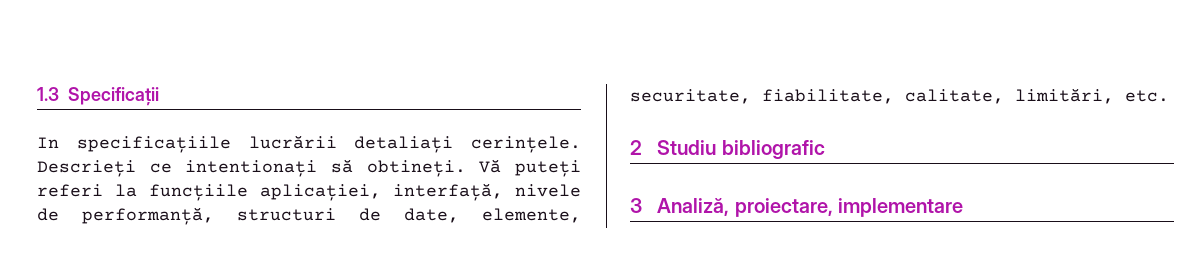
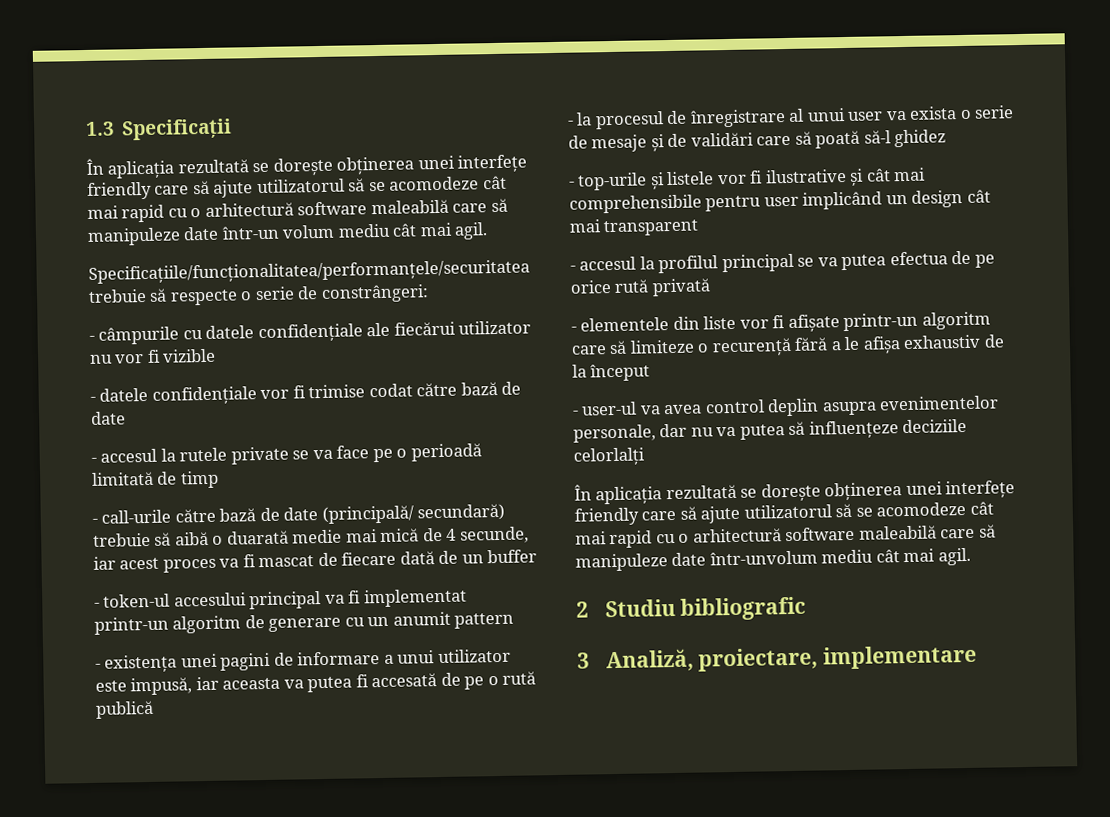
- In specificațiile lucrării detaliați cerințele. Descrieți ce intentionați să obtineți. Vă puteți referi la funcțiile aplicației, interfață, nivele de performanță, structuri de date, elemente, securitate, fiabilitate, calitate, limitări, etc.
+ În aplicația rezultată se dorește obținerea unei interfețe friendly care să ajute utilizatorul să se acomodeze cât mai rapid cu o arhitectură software maleabilă care să manipuleze date într-un volum mediu cât mai agil.
+ Specificațiile/funcționalitatea/performanțele/securitatea trebuie să respecte o serie de constrângeri:
+ - câmpurile cu datele confidențiale ale fiecărui utilizator nu vor fi vizible
+ - datele confidențiale vor fi trimise codat către bază de date
+ - accesul la rutele private se va face pe o perioadă limitată de timp
+ - call-urile către bază de date (principală/ secundară) trebuie să aibă o duarată medie mai mică de 4 secunde, iar acest proces va fi mascat de fiecare dată de un buffer
+ - token-ul accesului principal va fi implementat printr-un algoritm de generare cu un anumit pattern
+ - existența unei pagini de informare a unui utilizator este impusă, iar aceasta va putea fi accesată de pe o rută publică
+ - la procesul de înregistrare al unui user va exista o serie de mesaje și de validări care să poată să-l ghidez
+ - top-urile și listele vor fi ilustrative și cât mai comprehensibile pentru user implicând un design cât mai transparent
+ - accesul la profilul principal se va putea efectua de pe orice rută privată
+ - elementele din liste vor fi afișate printr-un algoritm care să limiteze o recurență fără a le afișa exhaustiv de la început
+ - user-ul va avea control deplin asupra evenimentelor personale, dar nu va putea să influențeze deciziile celorlalți
+ În aplicația rezultată se dorește obținerea unei interfețe friendly care să ajute utilizatorul să se acomodeze cât mai rapid cu o arhitectură software maleabilă care să manipuleze date într-unvolum mediu cât mai agil.

